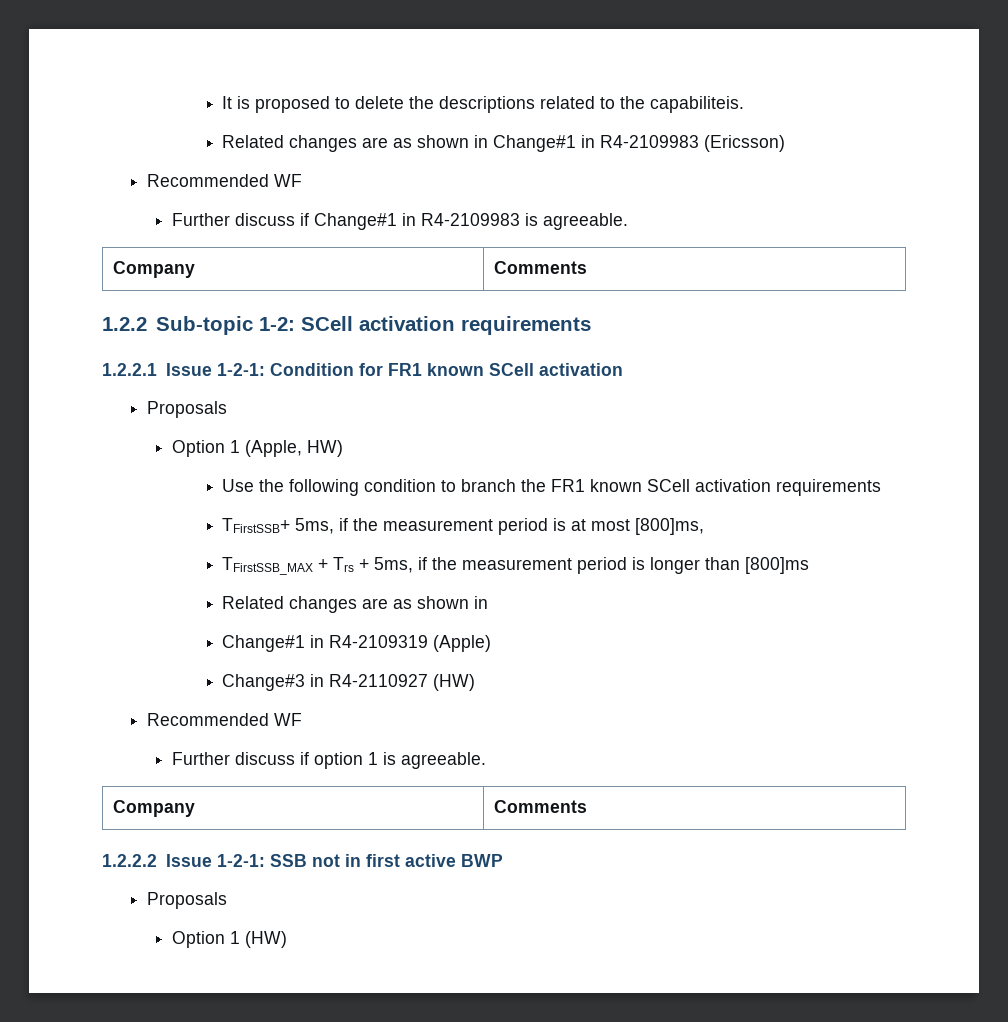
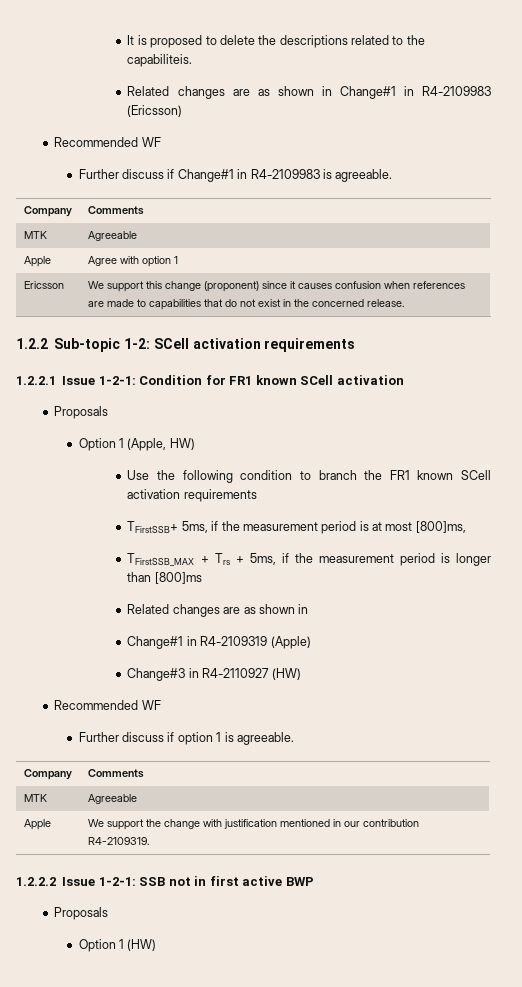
  Further discuss if Change#1 in R4-2109983 is agreeable.
  Company | Comments
+ MTK | Agreeable
+ Apple | Agree with option 1
+ Ericsson | We support this change (proponent) since it causes confusion when references are made to capabilities that do not exist in the concerned release.
  Further discuss if option 1 is agreeable.
  Company | Comments
+ MTK | Agreeable
+ Apple | We support the change with justification mentioned in our contribution R4-2109319.

